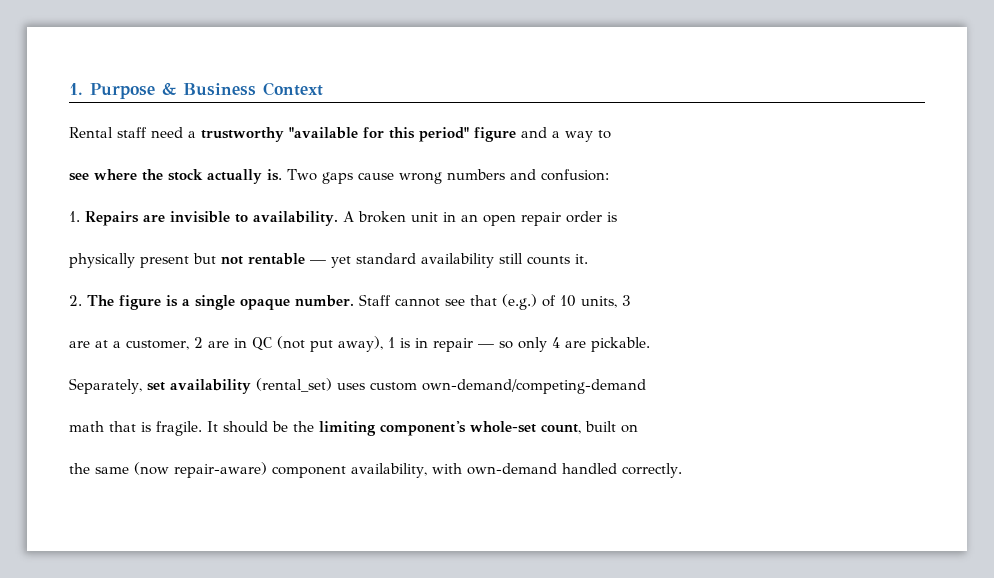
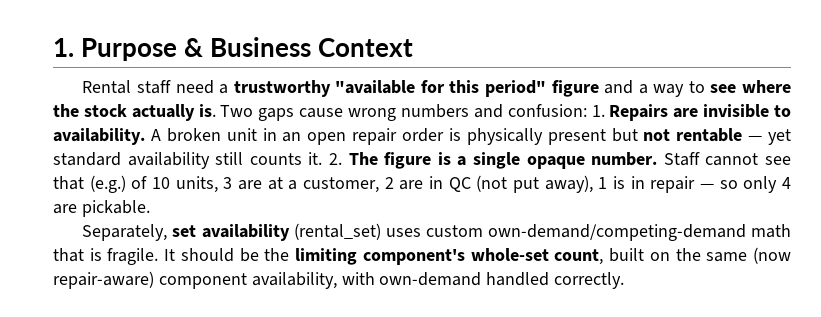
- Rental staff need a trustworthy "available for this period" figure and a way to
- see where the stock actually is.
+ Rental staff need a trustworthy "available for this period" figure and a way to see where the stock actually is.
- Two gaps cause wrong numbers and confusion:
- 1. Repairs are invisible to availability.
+ Two gaps cause wrong numbers and confusion: 1. Repairs are invisible to availability.
- A broken unit in an open repair order is
- physically present but not rentable — yet standard availability still counts it.
- 2. The figure is a single opaque number.
+ A broken unit in an open repair order is physically present but not rentable — yet standard availability still counts it. 2. The figure is a single opaque number.
- Staff cannot see that (e.g.) of 10 units, 3
- are at a customer, 2 are in QC (not put away), 1 is in repair — so only 4 are pickable.
+ Staff cannot see that (e.g.) of 10 units, 3 are at a customer, 2 are in QC (not put away), 1 is in repair — so only 4 are pickable.
- Separately, set availability (rental_set) uses custom own-demand/competing-demand
- math that is fragile.
+ Separately, set availability (rental_set) uses custom own-demand/competing-demand math that is fragile.
- It should be the limiting component's whole-set count, built on
- the same (now repair-aware) component availability, with own-demand handled correctly.
+ It should be the limiting component's whole-set count, built on the same (now repair-aware) component availability, with own-demand handled correctly.

